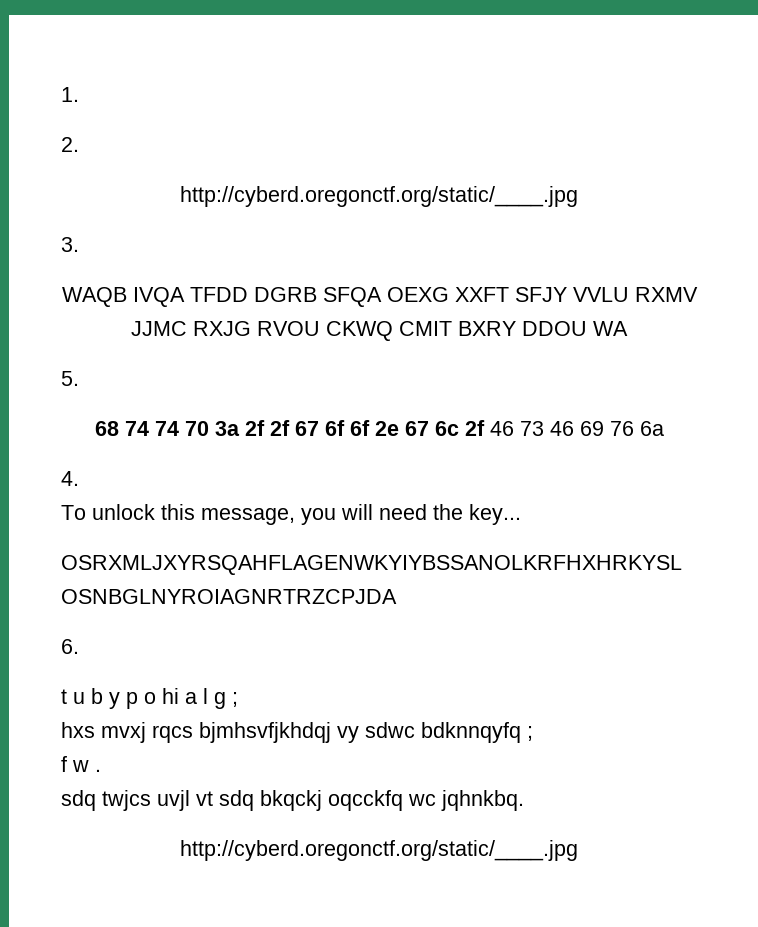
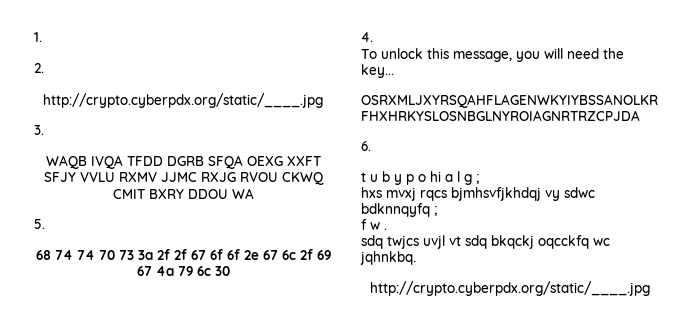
  2.
- http://cyberd.oregonctf.org/static/____.jpg
+ http://crypto.cyberpdx.org/static/____.jpg
- 68 74 74 70 3a 2f 2f 67 6f 6f 2e 67 6c 2f 46 73 46 69 76 6a
+ 68 74 74 70 73 3a 2f 2f 67 6f 6f 2e 67 6c 2f 69 67 4a 79 6c 30
  sdq twjcs uvjl vt sdq bkqckj oqcckfq wc jqhnkbq.
- http://cyberd.oregonctf.org/static/____.jpg
+ http://crypto.cyberpdx.org/static/____.jpg

